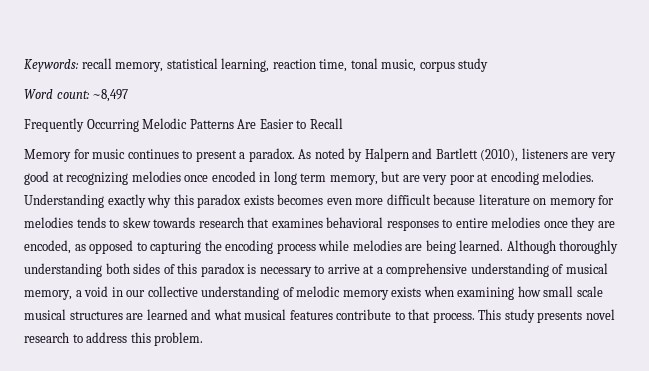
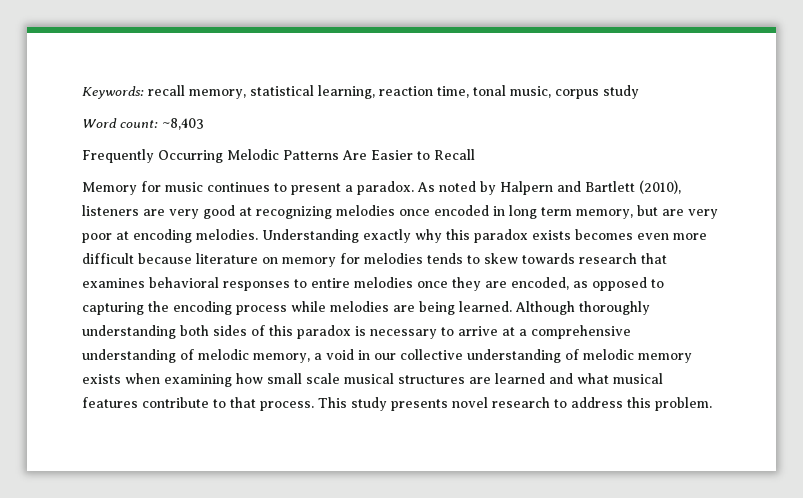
- Word count: ~8,497
+ Word count: ~8,403
- Although thoroughly understanding both sides of this paradox is necessary to arrive at a comprehensive understanding of musical memory, a void in our collective understanding of melodic memory exists when examining how small scale musical structures are learned and what musical features contribute to that process.
+ Although thoroughly understanding both sides of this paradox is necessary to arrive at a comprehensive understanding of melodic memory, a void in our collective understanding of melodic memory exists when examining how small scale musical structures are learned and what musical features contribute to that process.

